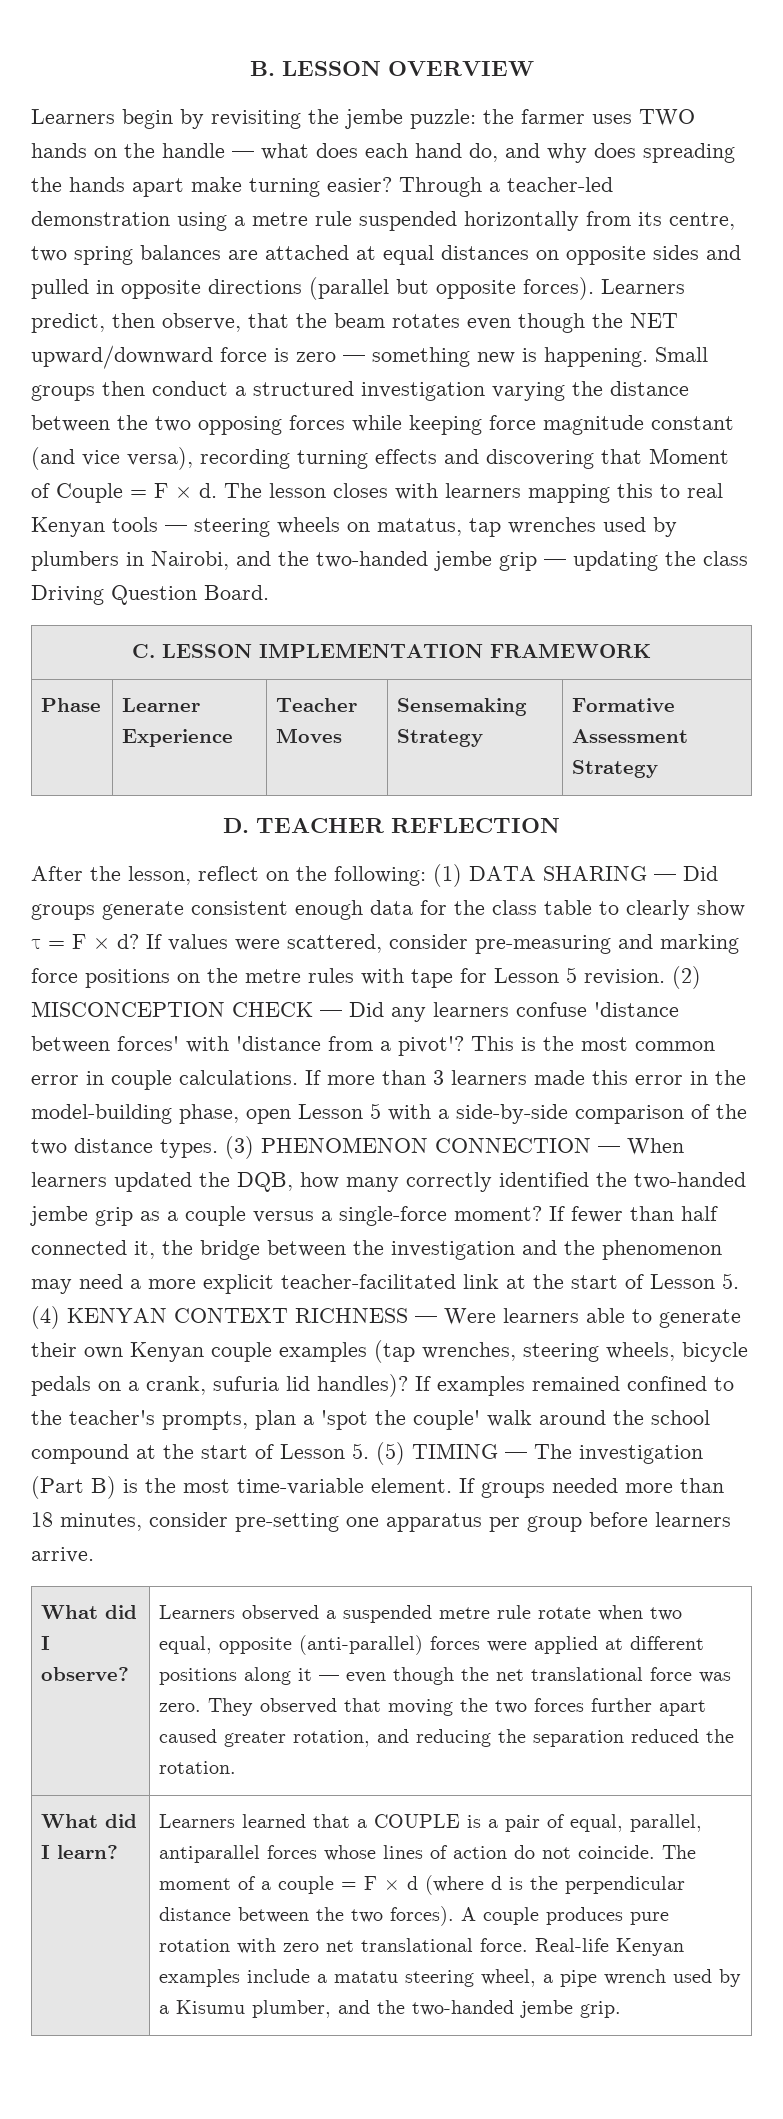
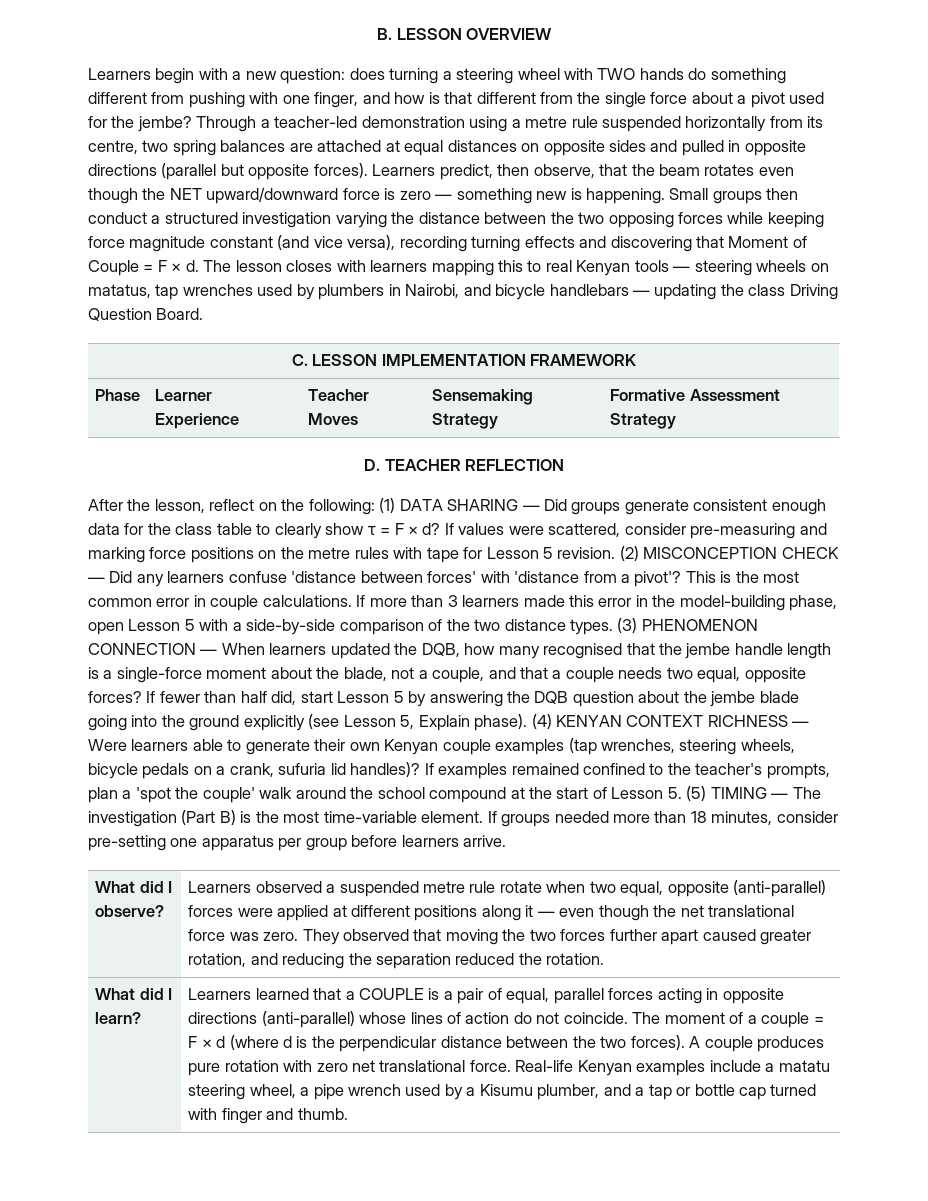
- Learners begin by revisiting the jembe puzzle: the farmer uses TWO hands on the handle — what does each hand do, and why does spreading the hands apart make turning easier?
+ Learners begin with a new question: does turning a steering wheel with TWO hands do something different from pushing with one finger, and how is that different from the single force about a pivot used for the jembe?
- The lesson closes with learners mapping this to real Kenyan tools — steering wheels on matatus, tap wrenches used by plumbers in Nairobi, and the two-handed jembe grip — updating the class Driving Question Board.
+ The lesson closes with learners mapping this to real Kenyan tools — steering wheels on matatus, tap wrenches used by plumbers in Nairobi, and bicycle handlebars — updating the class Driving Question Board.
- (3) PHENOMENON CONNECTION — When learners updated the DQB, how many correctly identified the two-handed jembe grip as a couple versus a single-force moment? If fewer than half connected it, the bridge between the investigation and the phenomenon may need a more explicit teacher-facilitated link at the start of Lesson 5. (4) KENYAN CONTEXT RICHNESS — Were learners able to generate their own Kenyan couple examples (tap wrenches, steering wheels, bicycle pedals on a crank, sufuria lid handles)?
+ (3) PHENOMENON CONNECTION — When learners updated the DQB, how many recognised that the jembe handle length is a single-force moment about the blade, not a couple, and that a couple needs two equal, opposite forces? If fewer than half did, start Lesson 5 by answering the DQB question about the jembe blade going into the ground explicitly (see Lesson 5, Explain phase). (4) KENYAN CONTEXT RICHNESS — Were learners able to generate their own Kenyan couple examples (tap wrenches, steering wheels, bicycle pedals on a crank, sufuria lid handles)?
- Learners learned that a COUPLE is a pair of equal, parallel, antiparallel forces whose lines of action do not coincide.
+ Learners learned that a COUPLE is a pair of equal, parallel forces acting in opposite directions (anti-parallel) whose lines of action do not coincide.
- Real-life Kenyan examples include a matatu steering wheel, a pipe wrench used by a Kisumu plumber, and the two-handed jembe grip.
+ Real-life Kenyan examples include a matatu steering wheel, a pipe wrench used by a Kisumu plumber, and a tap or bottle cap turned with finger and thumb.

